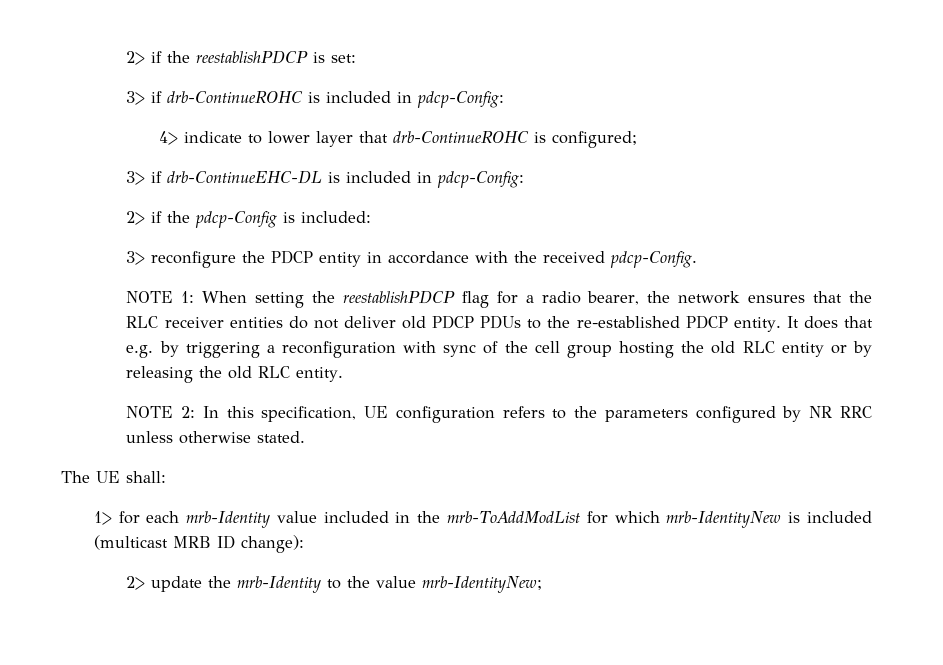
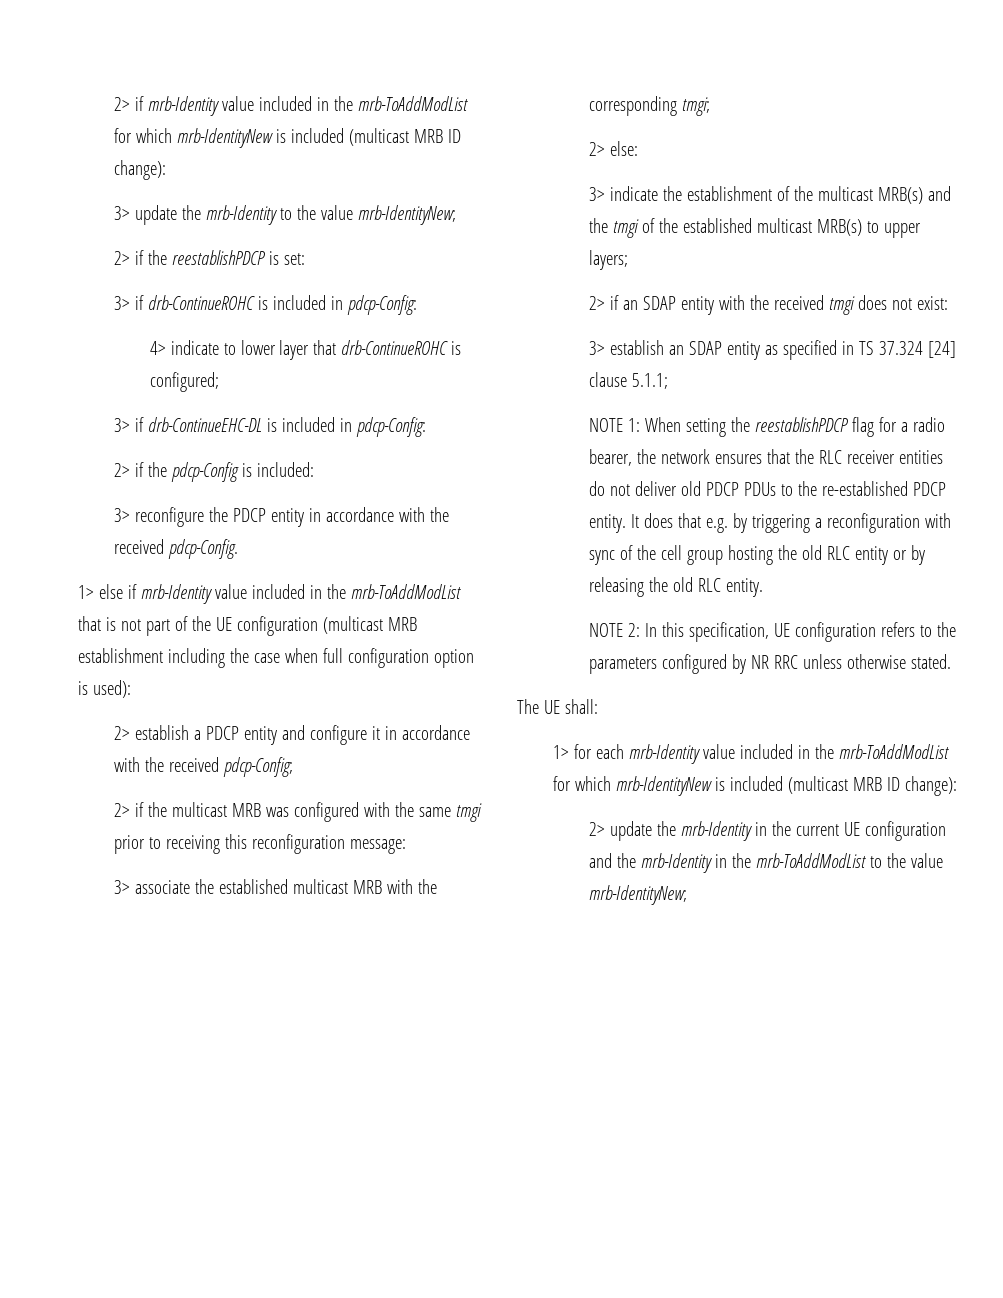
+ 2> if mrb-Identity value included in the mrb-ToAddModList for which mrb-IdentityNew is included (multicast MRB ID change):
+ 3> update the mrb-Identity to the value mrb-IdentityNew;
+ 1> else if mrb-Identity value included in the mrb-ToAddModList that is not part of the UE configuration (multicast MRB establishment including the case when full configuration option is used):
+ 2> establish a PDCP entity and configure it in accordance with the received pdcp-Config;
+ 2> if the multicast MRB was configured with the same tmgi prior to receiving this reconfiguration message:
+ 3> associate the established multicast MRB with the corresponding tmgi;
+ 2> else:
+ 3> indicate the establishment of the multicast MRB(s) and the tmgi of the established multicast MRB(s) to upper layers;
+ 2> if an SDAP entity with the received tmgi does not exist:
+ 3> establish an SDAP entity as specified in TS 37.324 [24] clause 5.1.1;
- 2> update the mrb-Identity to the value mrb-IdentityNew;
+ 2> update the mrb-Identity in the current UE configuration and the mrb-Identity in the mrb-ToAddModList to the value mrb-IdentityNew;

